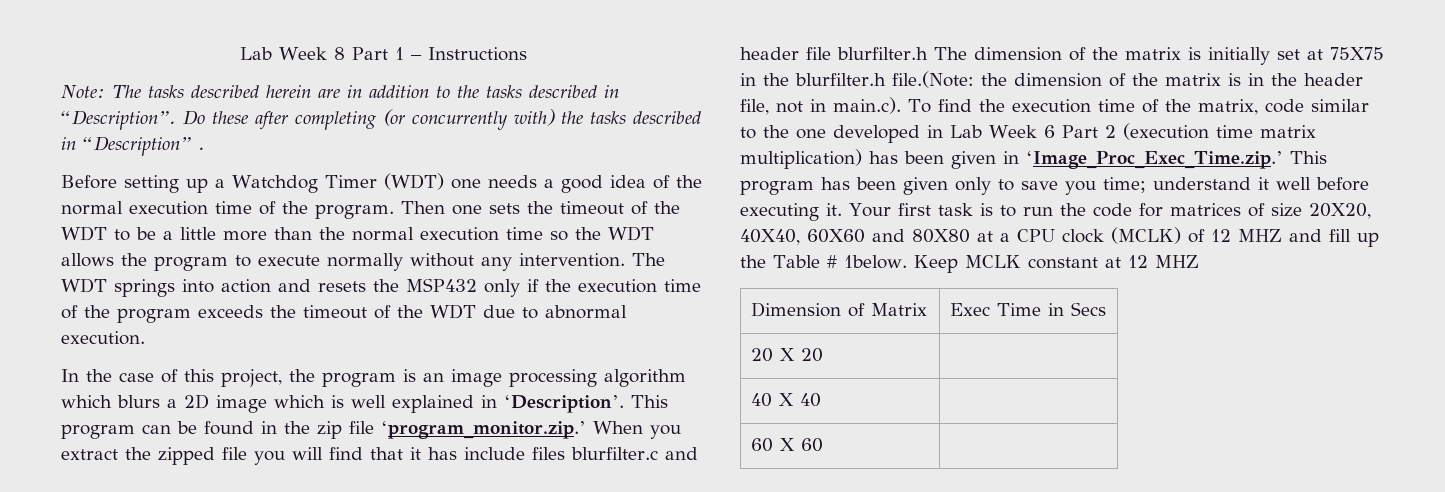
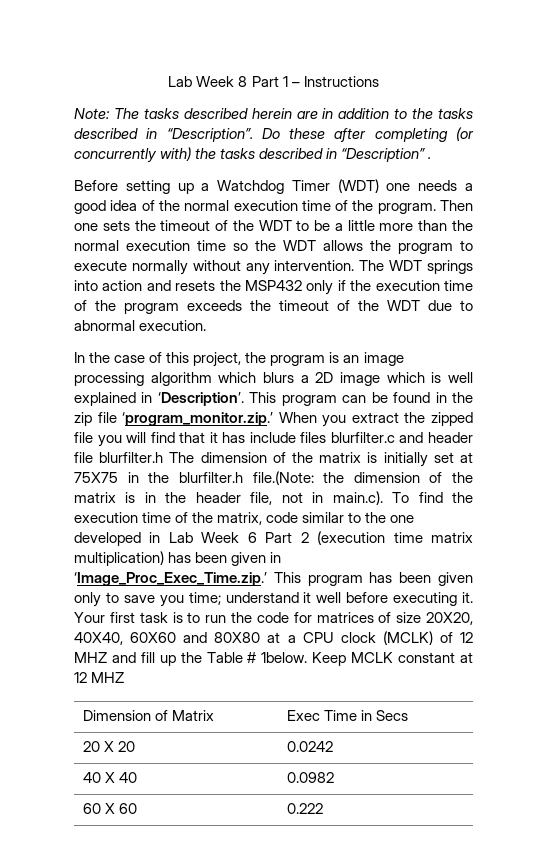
- 20 X 20 |
+ 20 X 20 | 0.0242
- 40 X 40 |
+ 40 X 40 | 0.0982
- 60 X 60 |
+ 60 X 60 | 0.222

